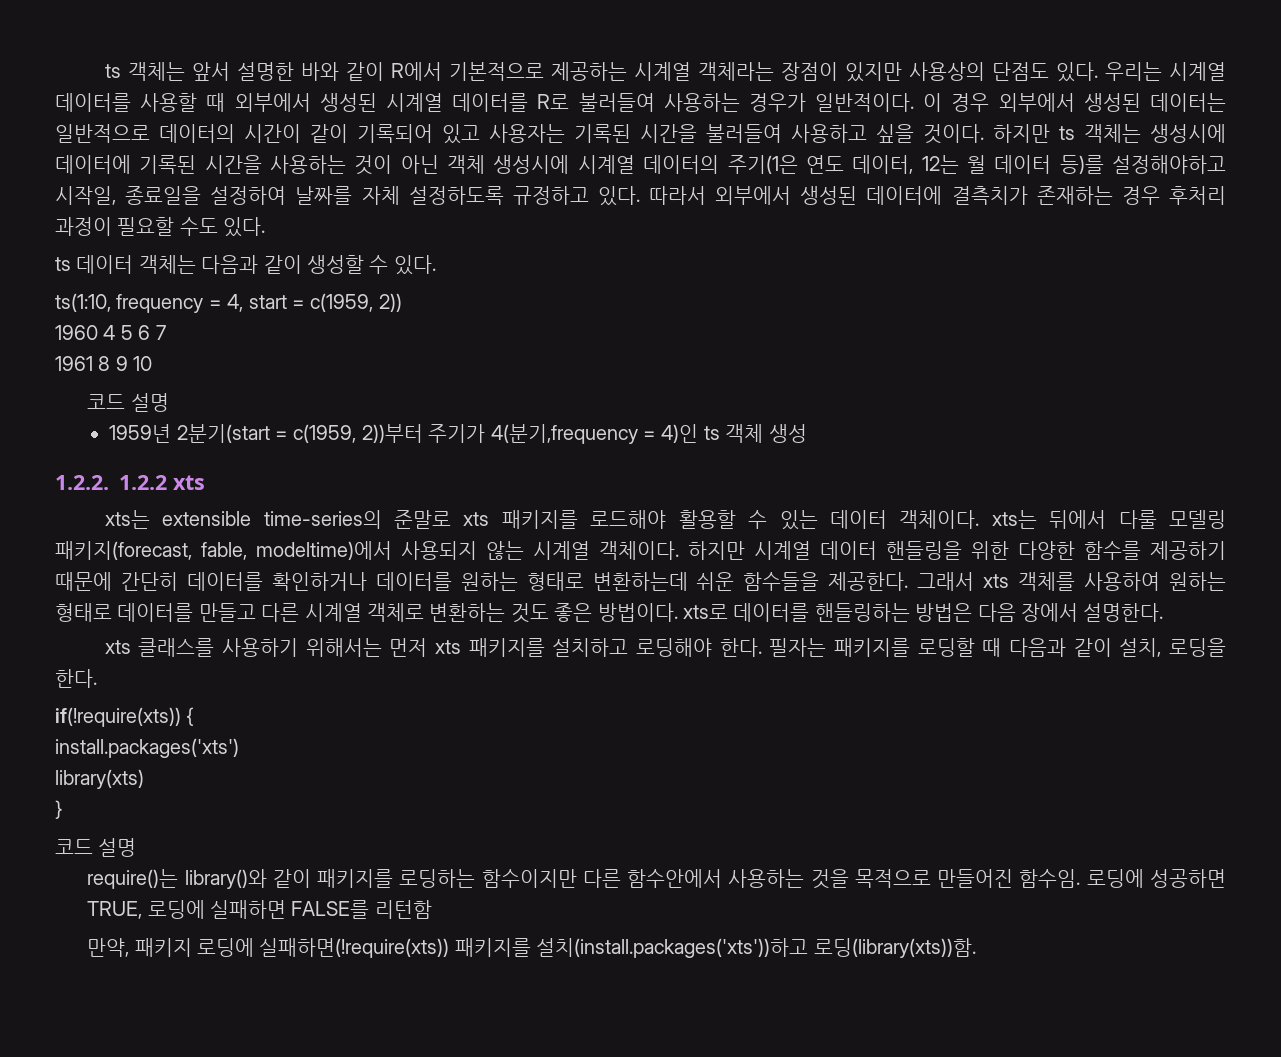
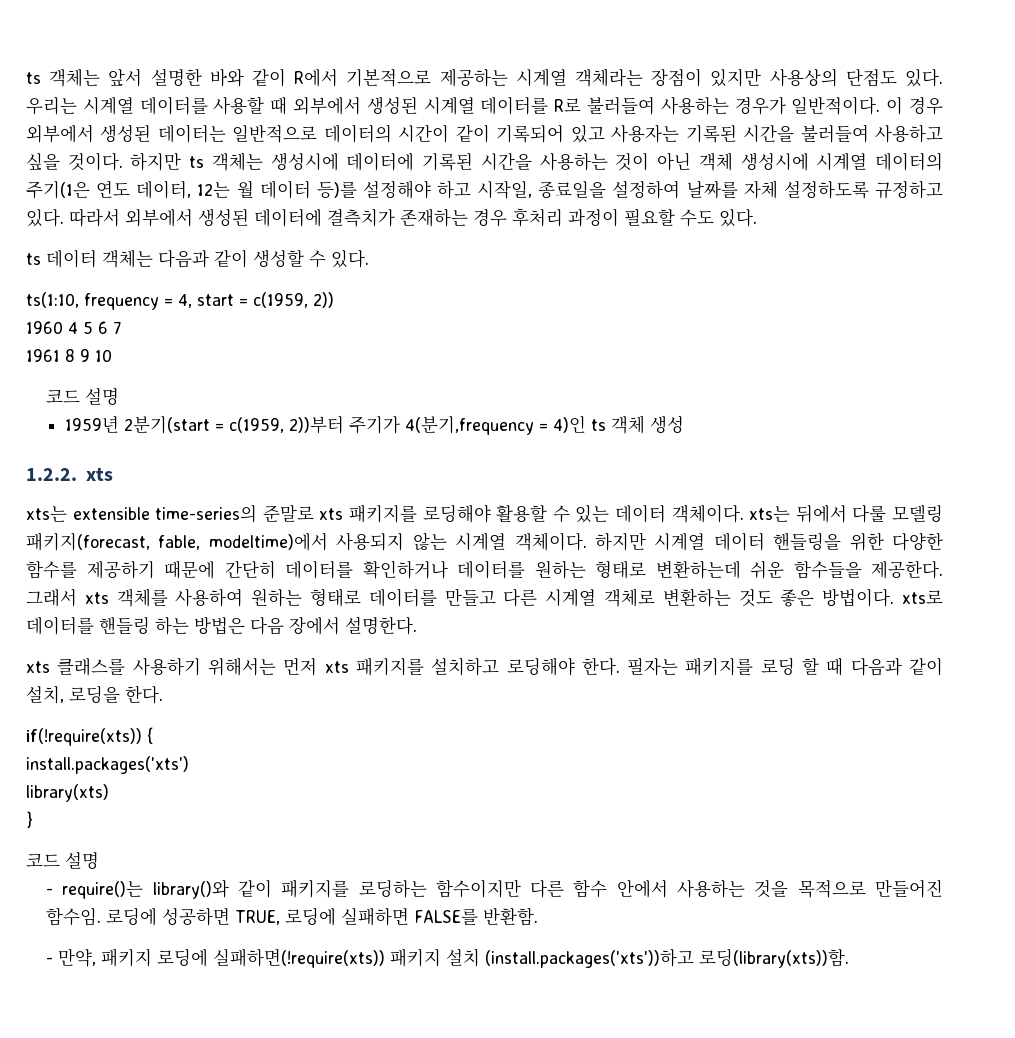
- 하지만 ts 객체는 생성시에 데이터에 기록된 시간을 사용하는 것이 아닌 객체 생성시에 시계열 데이터의 주기(1은 연도 데이터, 12는 월 데이터 등)를 설정해야하고 시작일, 종료일을 설정하여 날짜를 자체 설정하도록 규정하고 있다.
+ 하지만 ts 객체는 생성시에 데이터에 기록된 시간을 사용하는 것이 아닌 객체 생성시에 시계열 데이터의 주기(1은 연도 데이터, 12는 월 데이터 등)를 설정해야 하고 시작일, 종료일을 설정하여 날짜를 자체 설정하도록 규정하고 있다.
- 1.2.2. 1.2.2 xts
+ 1.2.2. xts
- xts는 extensible time-series의 준말로 xts 패키지를 로드해야 활용할 수 있는 데이터 객체이다. xts는 뒤에서 다룰 모델링 패키지(forecast, fable, modeltime)에서 사용되지 않는 시계열 객체이다.
+ xts는 extensible time-series의 준말로 xts 패키지를 로딩해야 활용할 수 있는 데이터 객체이다. xts는 뒤에서 다룰 모델링 패키지(forecast, fable, modeltime)에서 사용되지 않는 시계열 객체이다.
- 그래서 xts 객체를 사용하여 원하는 형태로 데이터를 만들고 다른 시계열 객체로 변환하는 것도 좋은 방법이다. xts로 데이터를 핸들링하는 방법은 다음 장에서 설명한다.
+ 그래서 xts 객체를 사용하여 원하는 형태로 데이터를 만들고 다른 시계열 객체로 변환하는 것도 좋은 방법이다. xts로 데이터를 핸들링 하는 방법은 다음 장에서 설명한다.
- 필자는 패키지를 로딩할 때 다음과 같이 설치, 로딩을 한다.
+ 필자는 패키지를 로딩 할 때 다음과 같이 설치, 로딩을 한다.
- require()는 library()와 같이 패키지를 로딩하는 함수이지만 다른 함수안에서 사용하는 것을 목적으로 만들어진 함수임.
+ - require()는 library()와 같이 패키지를 로딩하는 함수이지만 다른 함수 안에서 사용하는 것을 목적으로 만들어진 함수임.
- 로딩에 성공하면 TRUE, 로딩에 실패하면 FALSE를 리턴함
- 만약, 패키지 로딩에 실패하면(!require(xts)) 패키지를 설치(install.packages('xts'))하고 로딩(library(xts))함.
+ 로딩에 성공하면 TRUE, 로딩에 실패하면 FALSE를 반환함.
+ - 만약, 패키지 로딩에 실패하면(!require(xts)) 패키지 설치 (install.packages('xts'))하고 로딩(library(xts))함.

